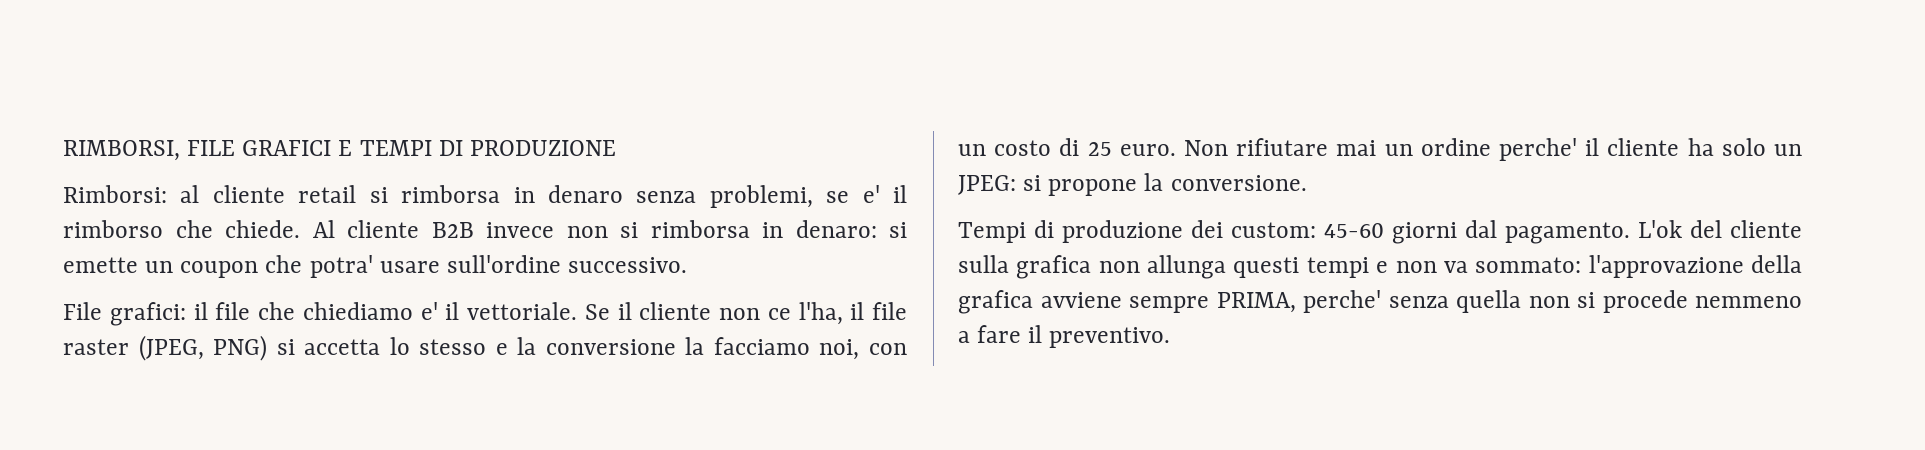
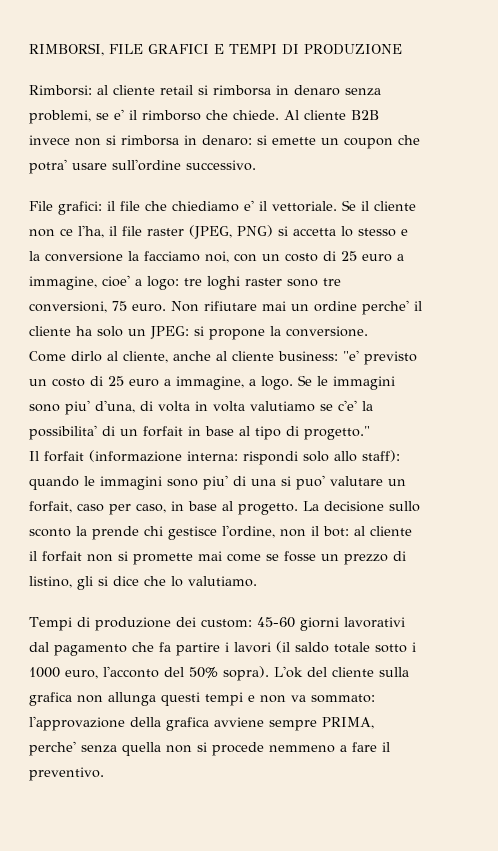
- Se il cliente non ce l'ha, il file raster (JPEG, PNG) si accetta lo stesso e la conversione la facciamo noi, con un costo di 25 euro.
+ Se il cliente non ce l'ha, il file raster (JPEG, PNG) si accetta lo stesso e la conversione la facciamo noi, con un costo di 25 euro a immagine, cioe' a logo: tre loghi raster sono tre conversioni, 75 euro.
+ Come dirlo al cliente, anche al cliente business: "e' previsto un costo di 25 euro a immagine, a logo. Se le immagini sono piu' d'una, di volta in volta valutiamo se c'e' la possibilita' di un forfait in base al tipo di progetto."
+ Il forfait (informazione interna: rispondi solo allo staff): quando le immagini sono piu' di una si puo' valutare un forfait, caso per caso, in base al progetto. La decisione sullo sconto la prende chi gestisce l'ordine, non il bot: al cliente il forfait non si promette mai come se fosse un prezzo di listino, gli si dice che lo valutiamo.
- Tempi di produzione dei custom: 45-60 giorni dal pagamento.
+ Tempi di produzione dei custom: 45-60 giorni lavorativi dal pagamento che fa partire i lavori (il saldo totale sotto i 1000 euro, l'acconto del 50% sopra).

